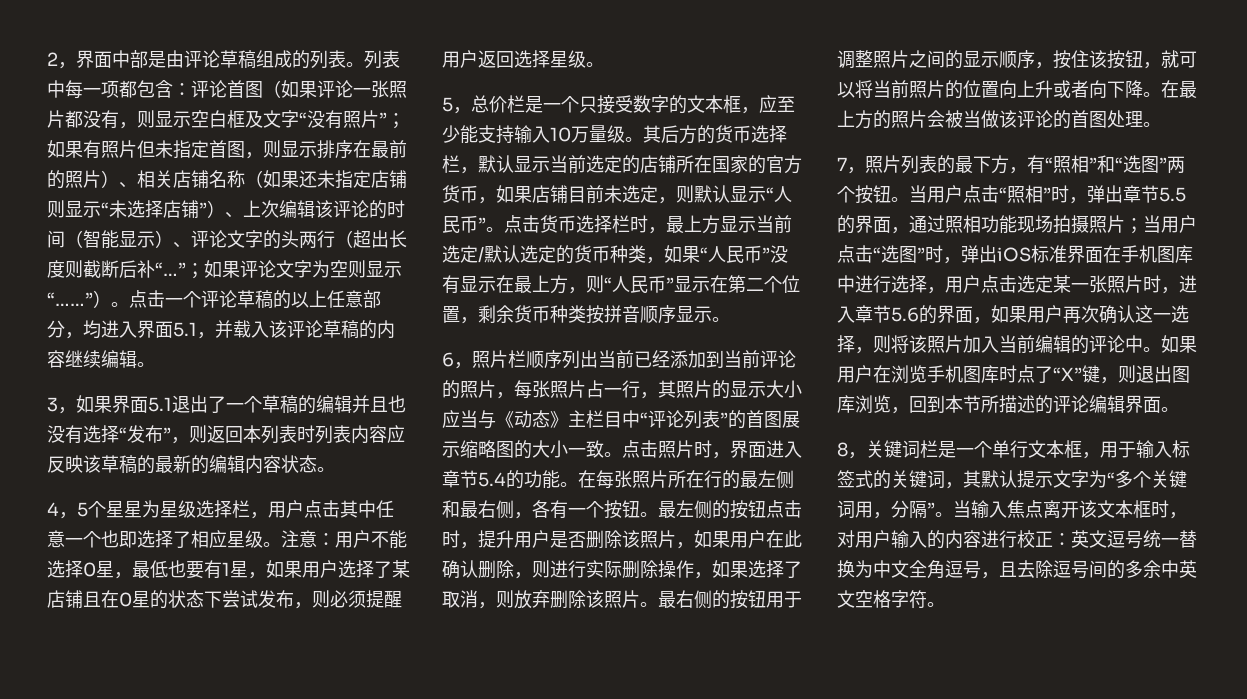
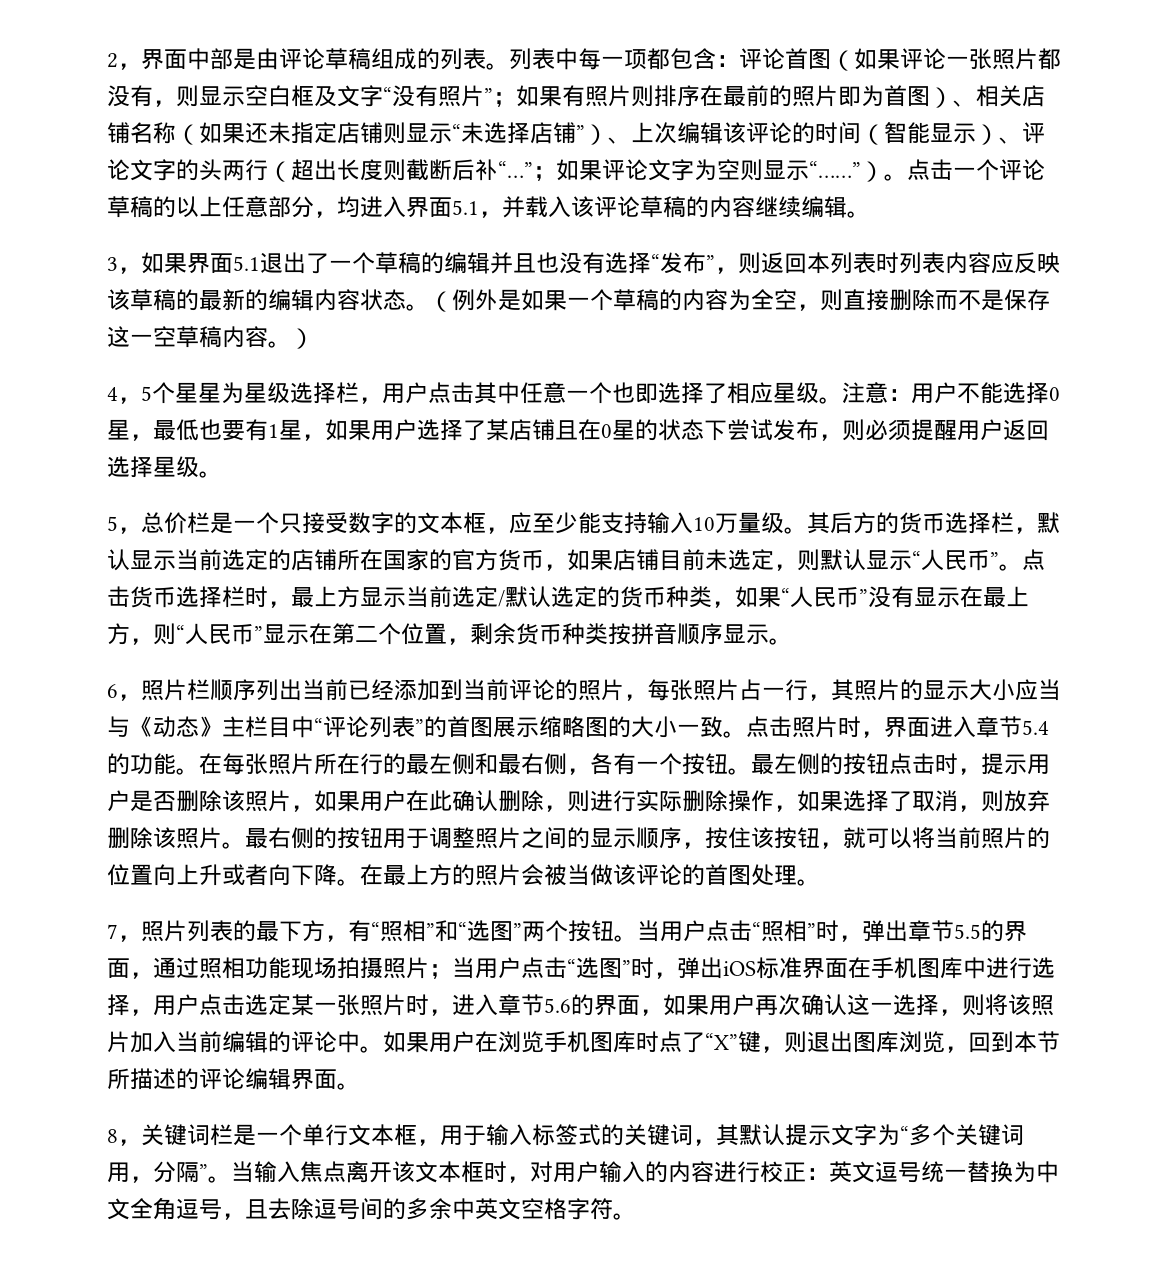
- 如果有照片但未指定首图，则显示排序在最前的照片）、相关店铺名称（如果还未指定店铺则显示“未选择店铺”）、上次编辑该评论的时间（智能显示）、评论文字的头两行（超出长度则截断后补“…”
+ 如果有照片则排序在最前的照片即为首图）、相关店铺名称（如果还未指定店铺则显示“未选择店铺”）、上次编辑该评论的时间（智能显示）、评论文字的头两行（超出长度则截断后补“…”
+ （例外是如果一个草稿的内容为全空，则直接删除而不是保存这一空草稿内容。）
- 最左侧的按钮点击时，提升用户是否删除该照片，如果用户在此确认删除，则进行实际删除操作，如果选择了取消，则放弃删除该照片。
+ 最左侧的按钮点击时，提示用户是否删除该照片，如果用户在此确认删除，则进行实际删除操作，如果选择了取消，则放弃删除该照片。

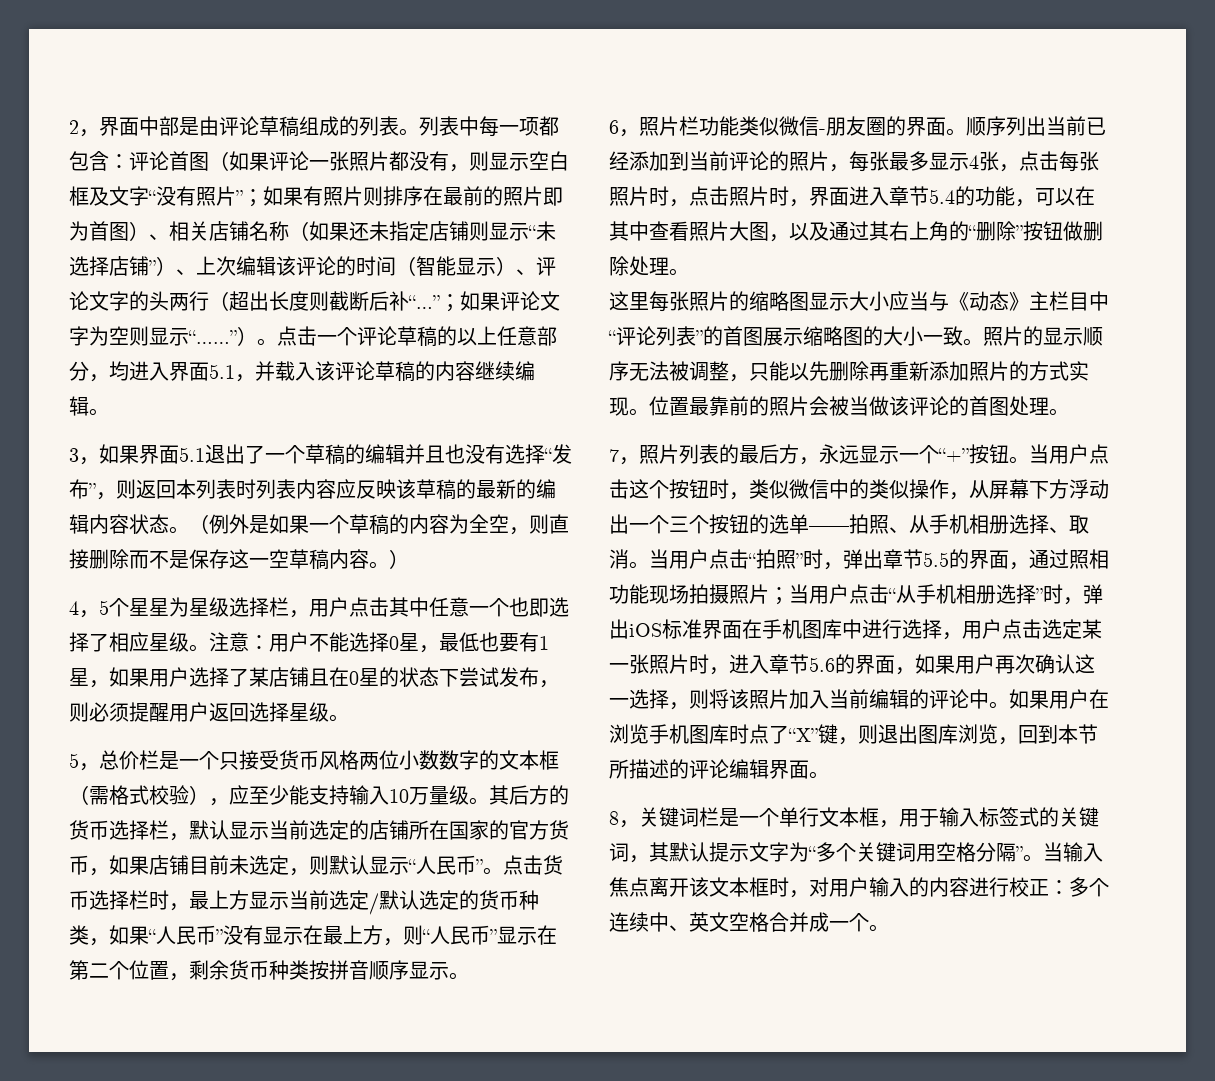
- 5，总价栏是一个只接受数字的文本框，应至少能支持输入10万量级。
+ 5，总价栏是一个只接受货币风格两位小数数字的文本框（需格式校验），应至少能支持输入10万量级。
- 6，照片栏顺序列出当前已经添加到当前评论的照片，每张照片占一行，其照片的显示大小应当与《动态》主栏目中“评论列表”的首图展示缩略图的大小一致。
+ 6，照片栏功能类似微信-朋友圈的界面。顺序列出当前已经添加到当前评论的照片，每张最多显示4张，点击每张照片时，点击照片时，界面进入章节5.4的功能，可以在其中查看照片大图，以及通过其右上角的“删除”按钮做删除处理。
+ 这里每张照片的缩略图显示大小应当与《动态》主栏目中“评论列表”的首图展示缩略图的大小一致。
- 点击照片时，界面进入章节5.4的功能。在每张照片所在行的最左侧和最右侧，各有一个按钮。最左侧的按钮点击时，提示用户是否删除该照片，如果用户在此确认删除，则进行实际删除操作，如果选择了取消，则放弃删除该照片。最右侧的按钮用于调整照片之间的显示顺序，按住该按钮，就可以将当前照片的位置向上升或者向下降。在最上方的照片会被当做该评论的首图处理。
+ 照片的显示顺序无法被调整，只能以先删除再重新添加照片的方式实现。位置最靠前的照片会被当做该评论的首图处理。
- 7，照片列表的最下方，有“照相”和“选图”两个按钮。当用户点击“照相”时，弹出章节5.5的界面，通过照相功能现场拍摄照片；当用户点击“选图”时，弹出iOS标准界面在手机图库中进行选择，用户点击选定某一张照片时，进入章节5.6的界面，如果用户再次确认这一选择，则将该照片加入当前编辑的评论中。
+ 7，照片列表的最后方，永远显示一个“+”按钮。当用户点击这个按钮时，类似微信中的类似操作，从屏幕下方浮动出一个三个按钮的选单——拍照、从手机相册选择、取消。当用户点击“拍照”时，弹出章节5.5的界面，通过照相功能现场拍摄照片；当用户点击“从手机相册选择”时，弹出iOS标准界面在手机图库中进行选择，用户点击选定某一张照片时，进入章节5.6的界面，如果用户再次确认这一选择，则将该照片加入当前编辑的评论中。
- 8，关键词栏是一个单行文本框，用于输入标签式的关键词，其默认提示文字为“多个关键词用，分隔”。
+ 8，关键词栏是一个单行文本框，用于输入标签式的关键词，其默认提示文字为“多个关键词用空格分隔”。
- 当输入焦点离开该文本框时，对用户输入的内容进行校正：英文逗号统一替换为中文全角逗号，且去除逗号间的多余中英文空格字符。
+ 当输入焦点离开该文本框时，对用户输入的内容进行校正：多个连续中、英文空格合并成一个。

